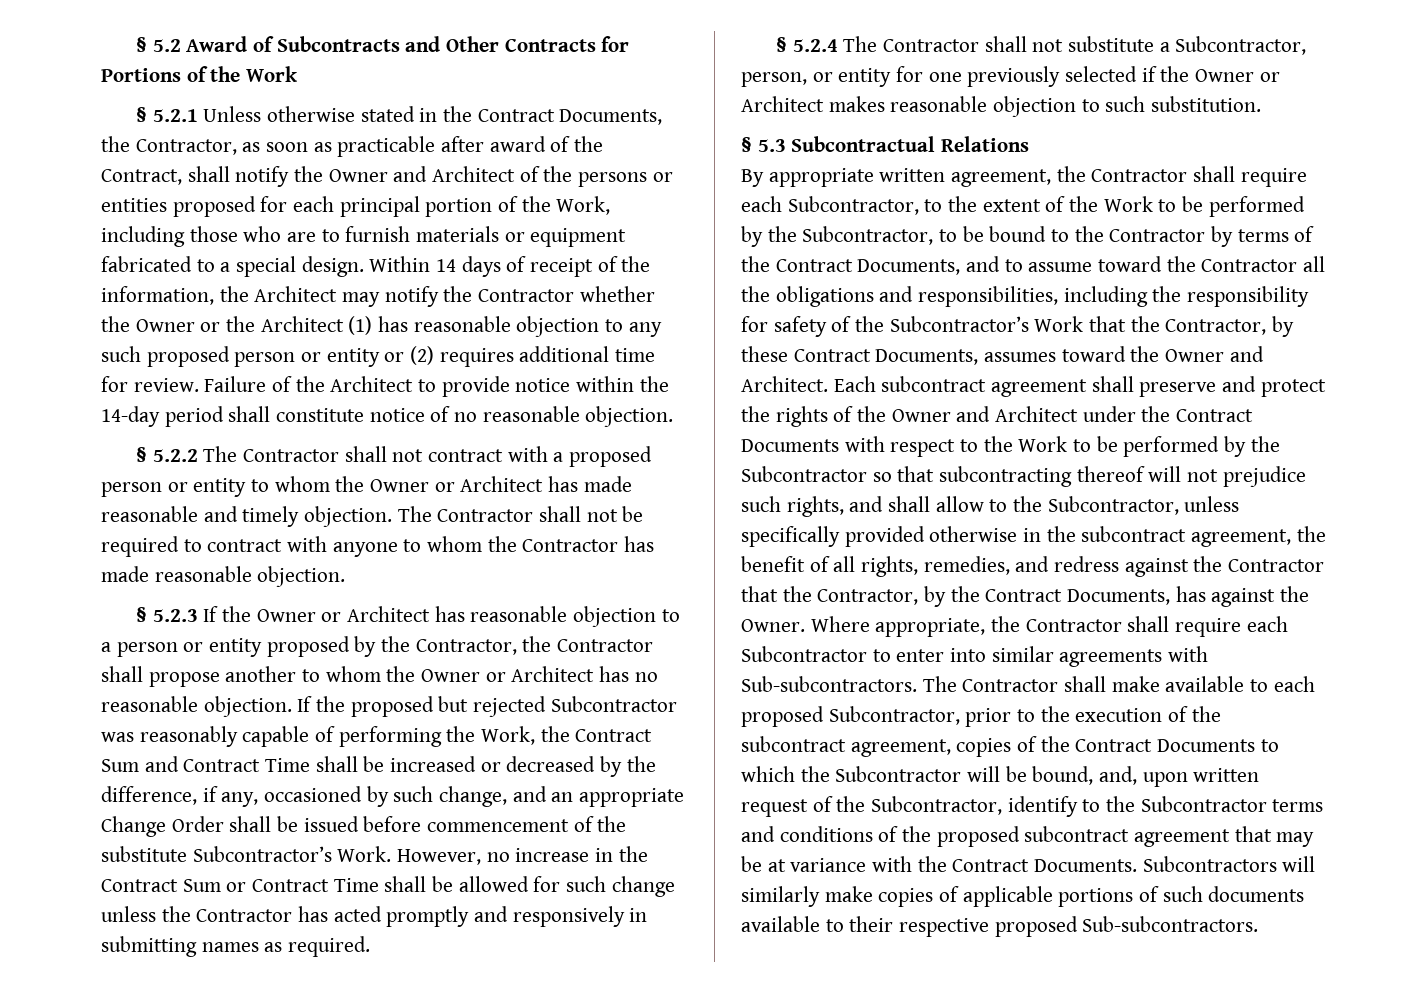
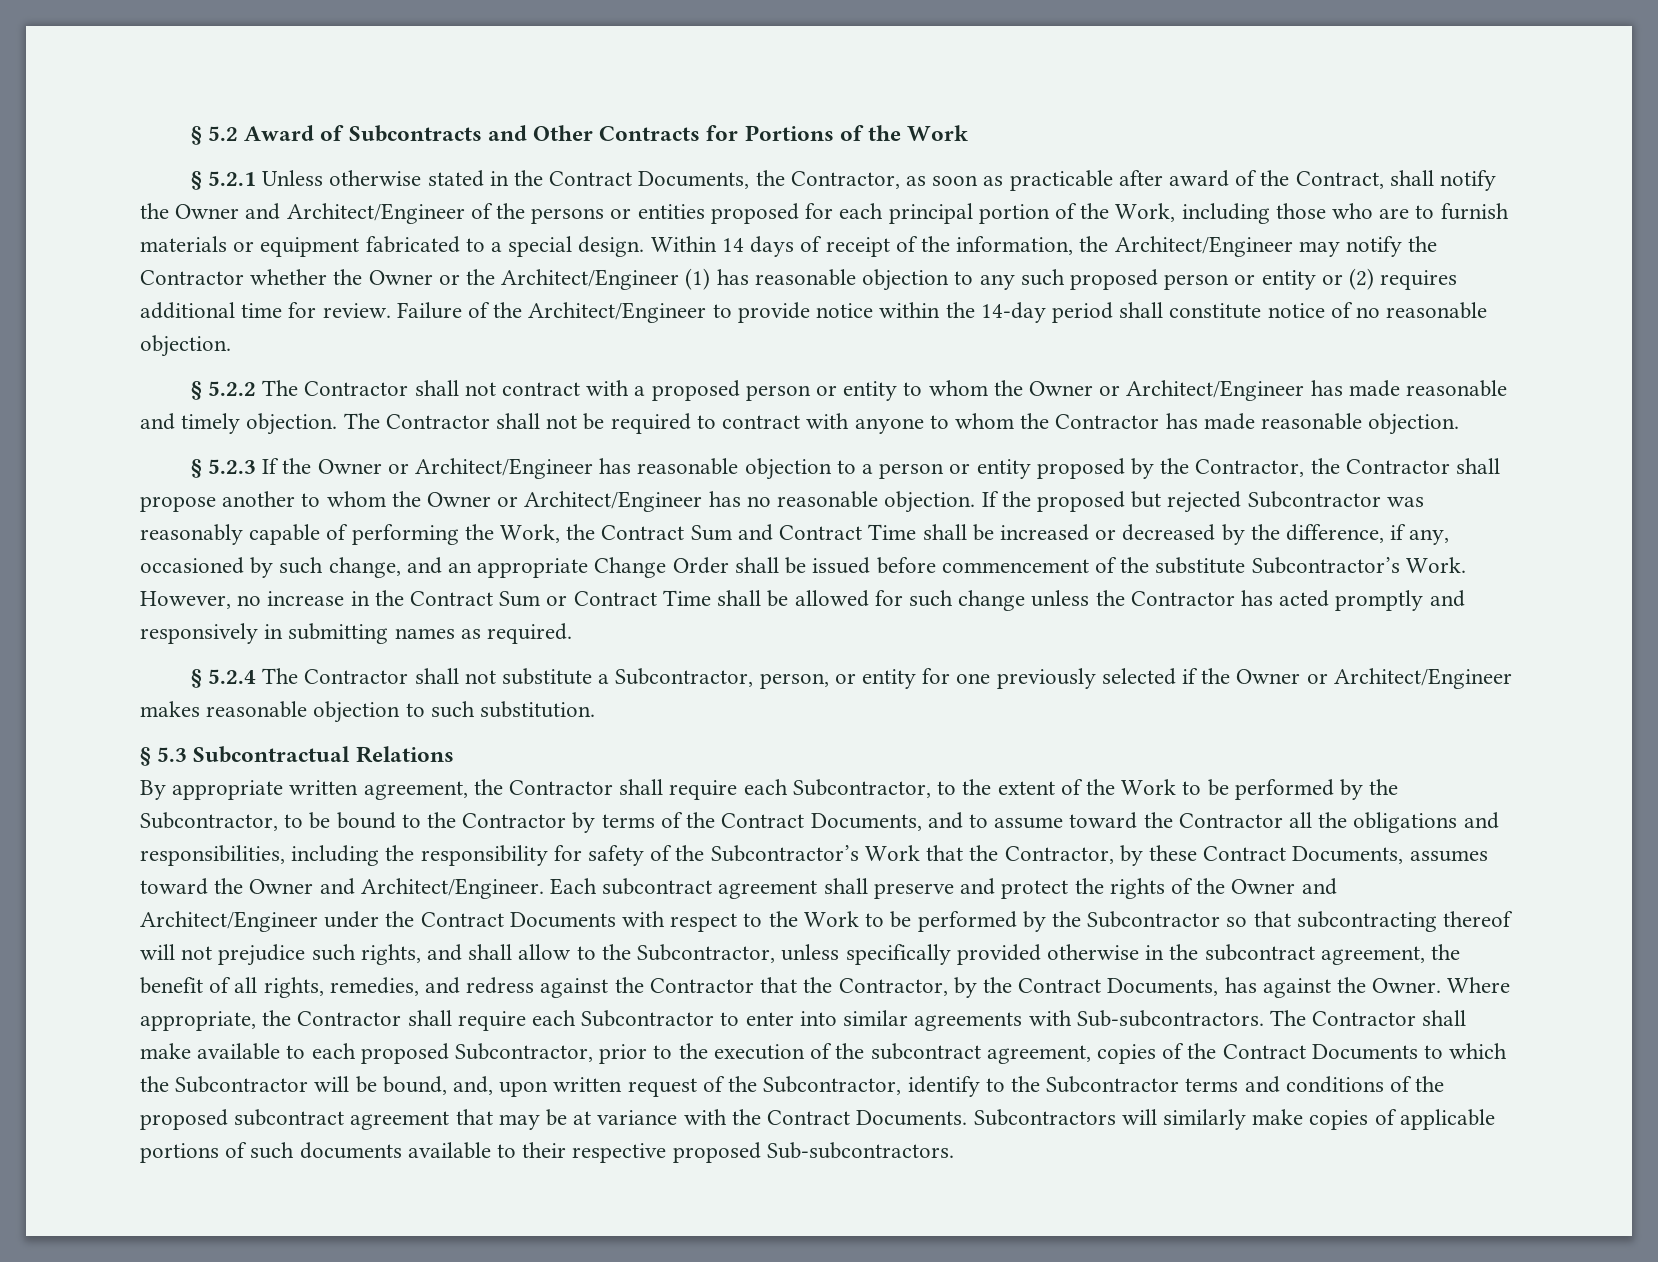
- § 5.2.1 Unless otherwise stated in the Contract Documents, the Contractor, as soon as practicable after award of the Contract, shall notify the Owner and Architect of the persons or entities proposed for each principal portion of the Work, including those who are to furnish materials or equipment fabricated to a special design.
+ § 5.2.1 Unless otherwise stated in the Contract Documents, the Contractor, as soon as practicable after award of the Contract, shall notify the Owner and Architect/Engineer of the persons or entities proposed for each principal portion of the Work, including those who are to furnish materials or equipment fabricated to a special design.
- Within 14 days of receipt of the information, the Architect may notify the Contractor whether the Owner or the Architect (1) has reasonable objection to any such proposed person or entity or (2) requires additional time for review.
+ Within 14 days of receipt of the information, the Architect/Engineer may notify the Contractor whether the Owner or the Architect/Engineer (1) has reasonable objection to any such proposed person or entity or (2) requires additional time for review.
- Failure of the Architect to provide notice within the 14-day period shall constitute notice of no reasonable objection.
+ Failure of the Architect/Engineer to provide notice within the 14-day period shall constitute notice of no reasonable objection.
- § 5.2.2 The Contractor shall not contract with a proposed person or entity to whom the Owner or Architect has made reasonable and timely objection.
+ § 5.2.2 The Contractor shall not contract with a proposed person or entity to whom the Owner or Architect/Engineer has made reasonable and timely objection.
- § 5.2.3 If the Owner or Architect has reasonable objection to a person or entity proposed by the Contractor, the Contractor shall propose another to whom the Owner or Architect has no reasonable objection.
+ § 5.2.3 If the Owner or Architect/Engineer has reasonable objection to a person or entity proposed by the Contractor, the Contractor shall propose another to whom the Owner or Architect/Engineer has no reasonable objection.
- § 5.2.4 The Contractor shall not substitute a Subcontractor, person, or entity for one previously selected if the Owner or Architect makes reasonable objection to such substitution.
+ § 5.2.4 The Contractor shall not substitute a Subcontractor, person, or entity for one previously selected if the Owner or Architect/Engineer makes reasonable objection to such substitution.
- By appropriate written agreement, the Contractor shall require each Subcontractor, to the extent of the Work to be performed by the Subcontractor, to be bound to the Contractor by terms of the Contract Documents, and to assume toward the Contractor all the obligations and responsibilities, including the responsibility for safety of the Subcontractor’s Work that the Contractor, by these Contract Documents, assumes toward the Owner and Architect.
+ By appropriate written agreement, the Contractor shall require each Subcontractor, to the extent of the Work to be performed by the Subcontractor, to be bound to the Contractor by terms of the Contract Documents, and to assume toward the Contractor all the obligations and responsibilities, including the responsibility for safety of the Subcontractor’s Work that the Contractor, by these Contract Documents, assumes toward the Owner and Architect/Engineer.
- Each subcontract agreement shall preserve and protect the rights of the Owner and Architect under the Contract Documents with respect to the Work to be performed by the Subcontractor so that subcontracting thereof will not prejudice such rights, and shall allow to the Subcontractor, unless specifically provided otherwise in the subcontract agreement, the benefit of all rights, remedies, and redress against the Contractor that the Contractor, by the Contract Documents, has against the Owner.
+ Each subcontract agreement shall preserve and protect the rights of the Owner and Architect/Engineer under the Contract Documents with respect to the Work to be performed by the Subcontractor so that subcontracting thereof will not prejudice such rights, and shall allow to the Subcontractor, unless specifically provided otherwise in the subcontract agreement, the benefit of all rights, remedies, and redress against the Contractor that the Contractor, by the Contract Documents, has against the Owner.

